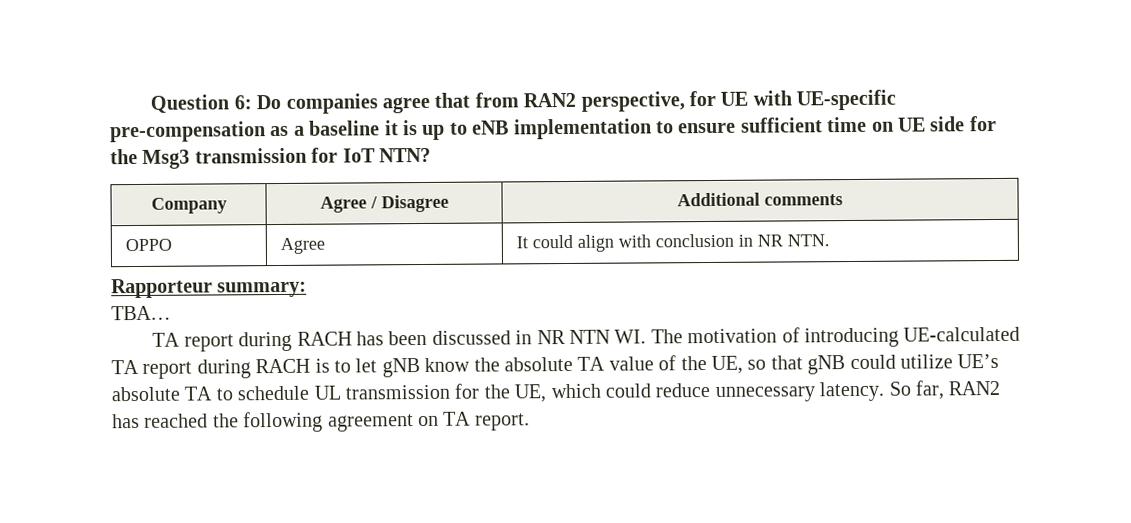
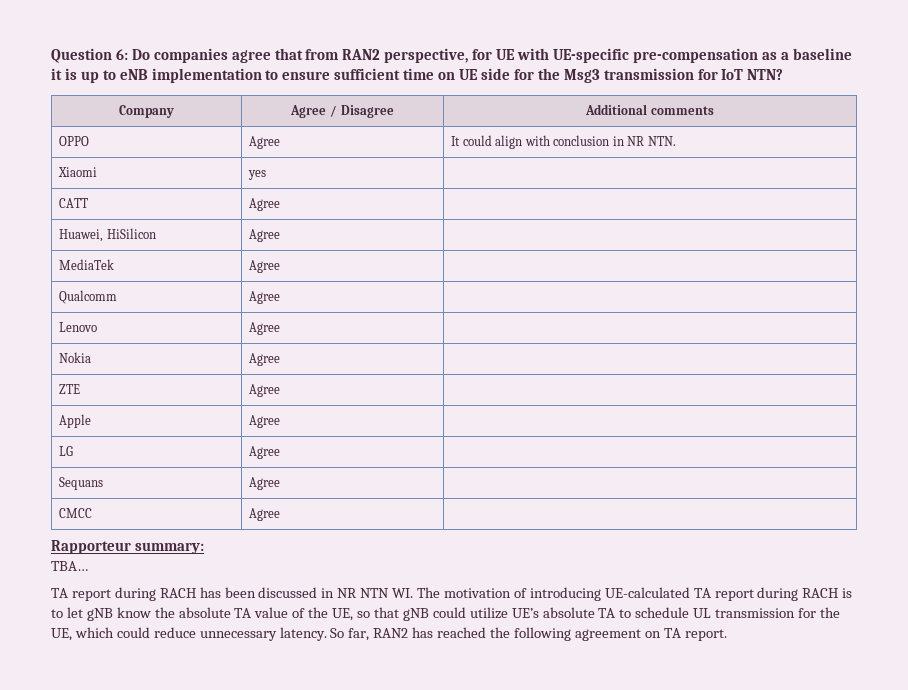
+ Xiaomi | yes |
+ CATT | Agree |
+ Huawei, HiSilicon | Agree |
+ MediaTek | Agree |
+ Qualcomm | Agree |
+ Lenovo | Agree |
+ Nokia | Agree |
+ ZTE | Agree |
+ Apple | Agree |
+ LG | Agree |
+ Sequans | Agree |
+ CMCC | Agree |

